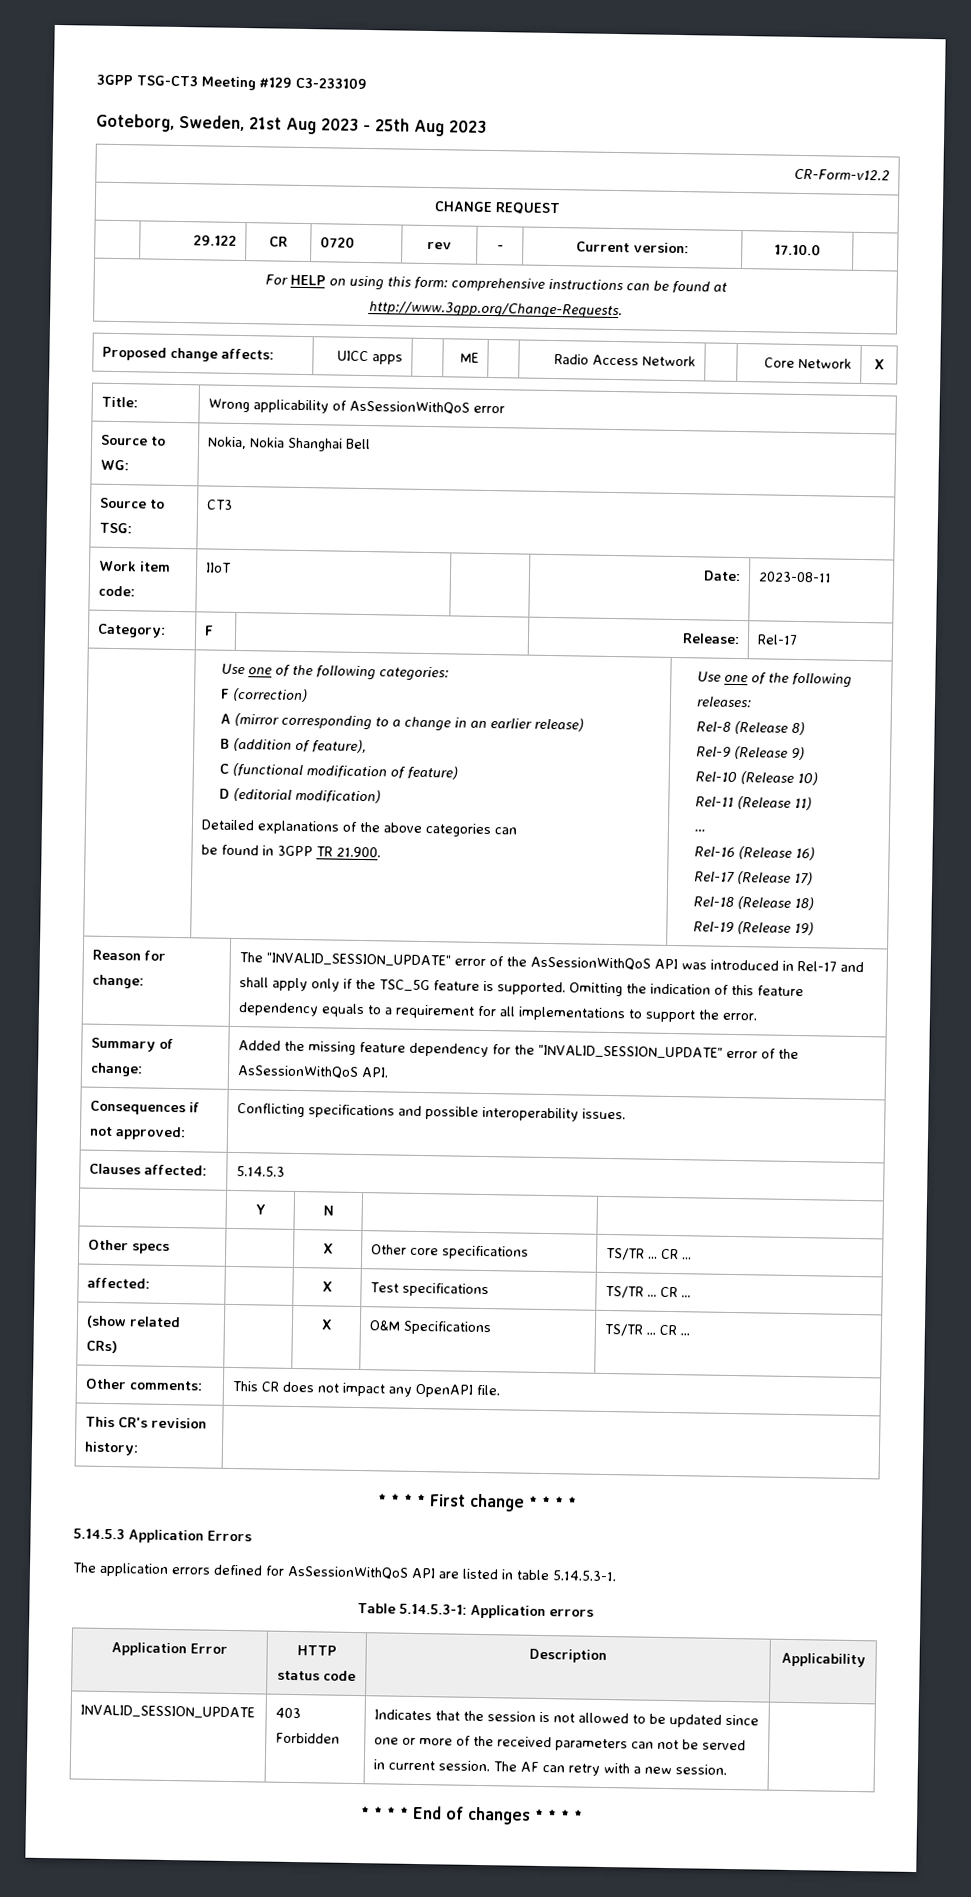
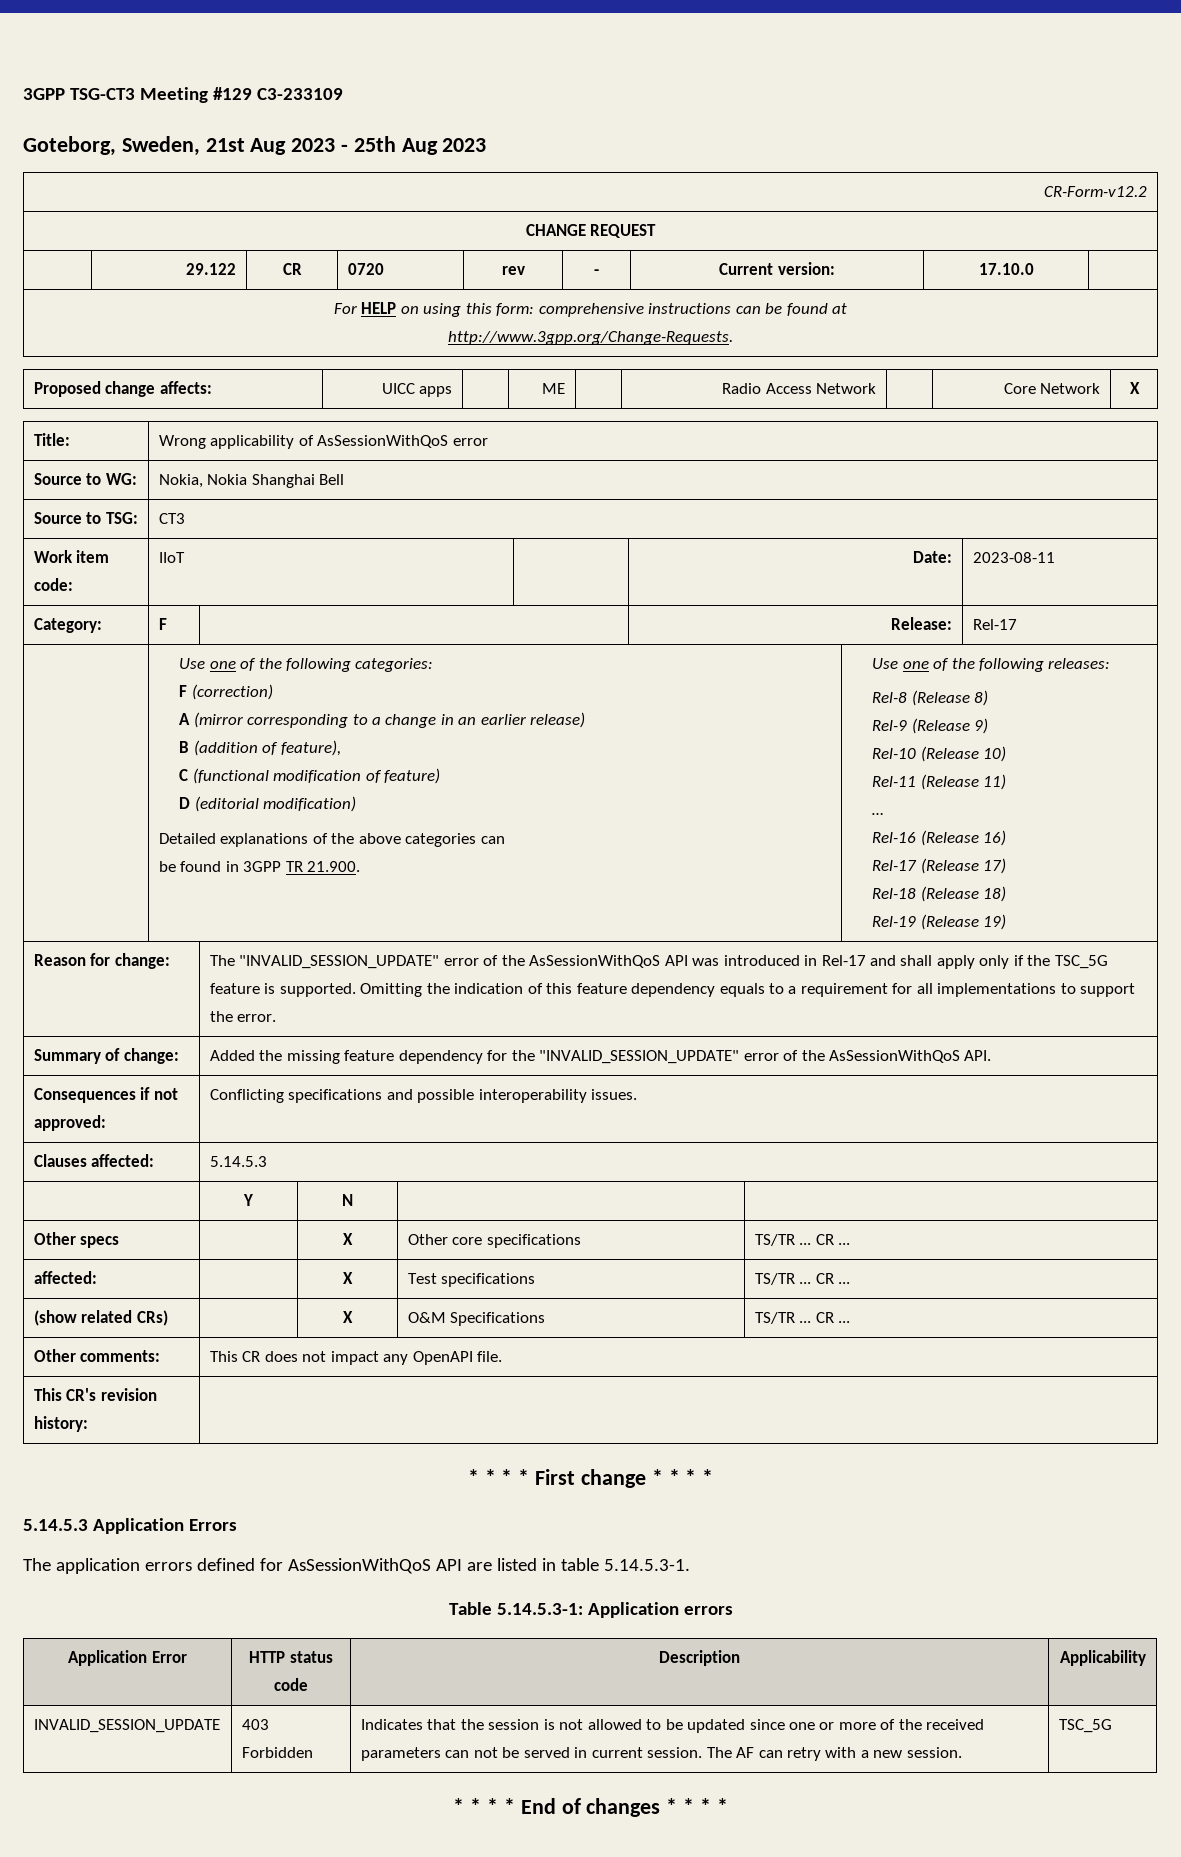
- INVALID_SESSION_UPDATE | 403 Forbidden | Indicates that the session is not allowed to be updated since one or more of the received parameters can not be served in current session. The AF can retry with a new session. |
+ INVALID_SESSION_UPDATE | 403 Forbidden | Indicates that the session is not allowed to be updated since one or more of the received parameters can not be served in current session. The AF can retry with a new session. | TSC_5G

